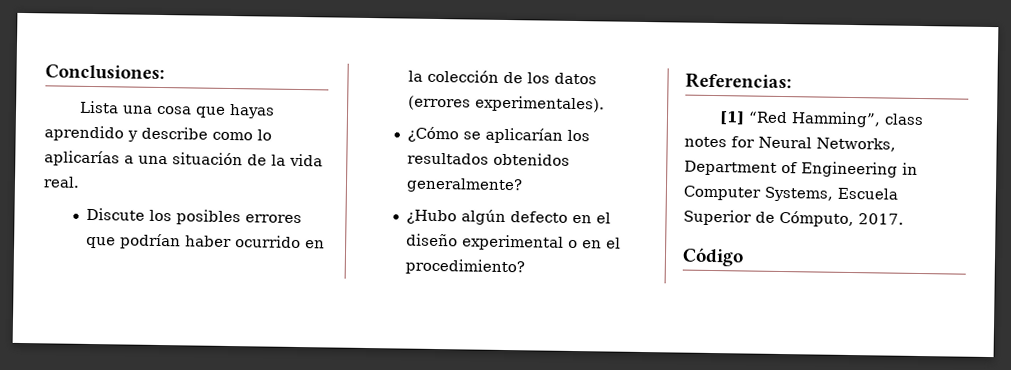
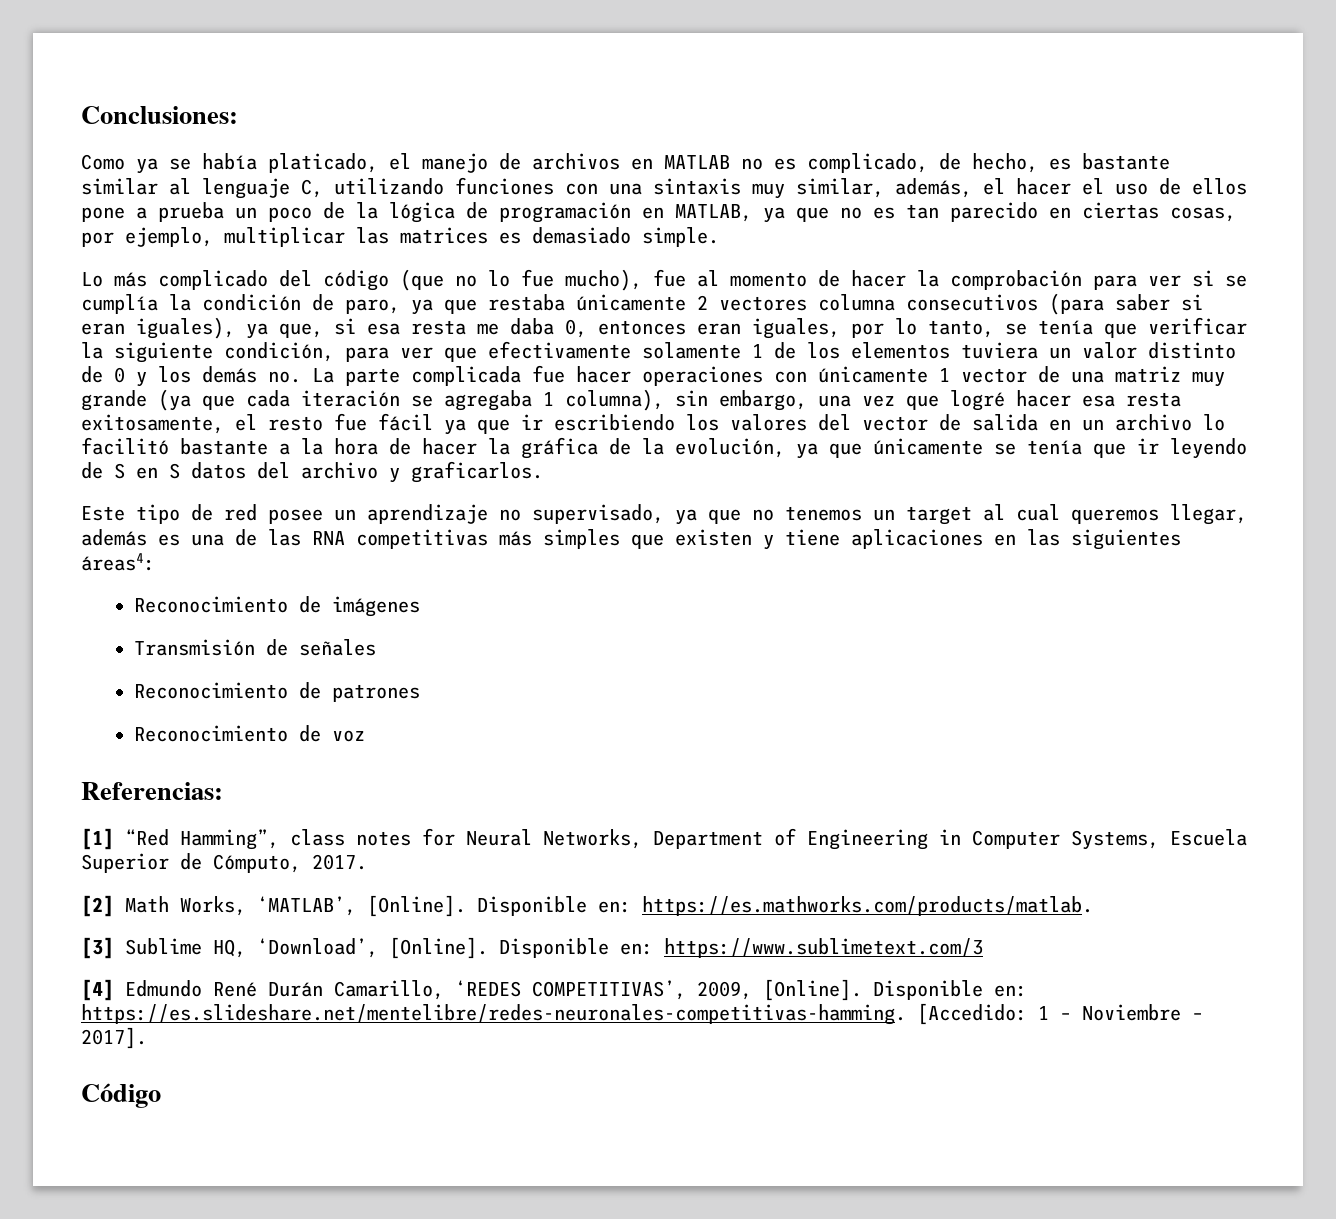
- Lista una cosa que hayas aprendido y describe como lo aplicarías a una situación de la vida real.
- Discute los posibles errores que podrían haber ocurrido en la colección de los datos (errores experimentales).
- ¿Cómo se aplicarían los resultados obtenidos generalmente?
- ¿Hubo algún defecto en el diseño experimental o en el procedimiento?
+ Como ya se había platicado, el manejo de archivos en MATLAB no es complicado, de hecho, es bastante similar al lenguaje C, utilizando funciones con una sintaxis muy similar, además, el hacer el uso de ellos pone a prueba un poco de la lógica de programación en MATLAB, ya que no es tan parecido en ciertas cosas, por ejemplo, multiplicar las matrices es demasiado simple.
+ Lo más complicado del código (que no lo fue mucho), fue al momento de hacer la comprobación para ver si se cumplía la condición de paro, ya que restaba únicamente 2 vectores columna consecutivos (para saber si eran iguales), ya que, si esa resta me daba 0, entonces eran iguales, por lo tanto, se tenía que verificar la siguiente condición, para ver que efectivamente solamente 1 de los elementos tuviera un valor distinto de 0 y los demás no. La parte complicada fue hacer operaciones con únicamente 1 vector de una matriz muy grande (ya que cada iteración se agregaba 1 columna), sin embargo, una vez que logré hacer esa resta exitosamente, el resto fue fácil ya que ir escribiendo los valores del vector de salida en un archivo lo facilitó bastante a la hora de hacer la gráfica de la evolución, ya que únicamente se tenía que ir leyendo de S en S datos del archivo y graficarlos.
+ Este tipo de red posee un aprendizaje no supervisado, ya que no tenemos un target al cual queremos llegar, además es una de las RNA competitivas más simples que existen y tiene aplicaciones en las siguientes áreas4:
+ Reconocimiento de imágenes
+ Transmisión de señales
+ Reconocimiento de patrones
+ Reconocimiento de voz
+ [2] Math Works, ‘MATLAB’, [Online]. Disponible en: https://es.mathworks.com/products/matlab.
+ [3] Sublime HQ, ‘Download’, [Online]. Disponible en: https://www.sublimetext.com/3
+ [4] Edmundo René Durán Camarillo, ‘REDES COMPETITIVAS’, 2009, [Online]. Disponible en: https://es.slideshare.net/mentelibre/redes-neuronales-competitivas-hamming. [Accedido: 1 – Noviembre – 2017].

